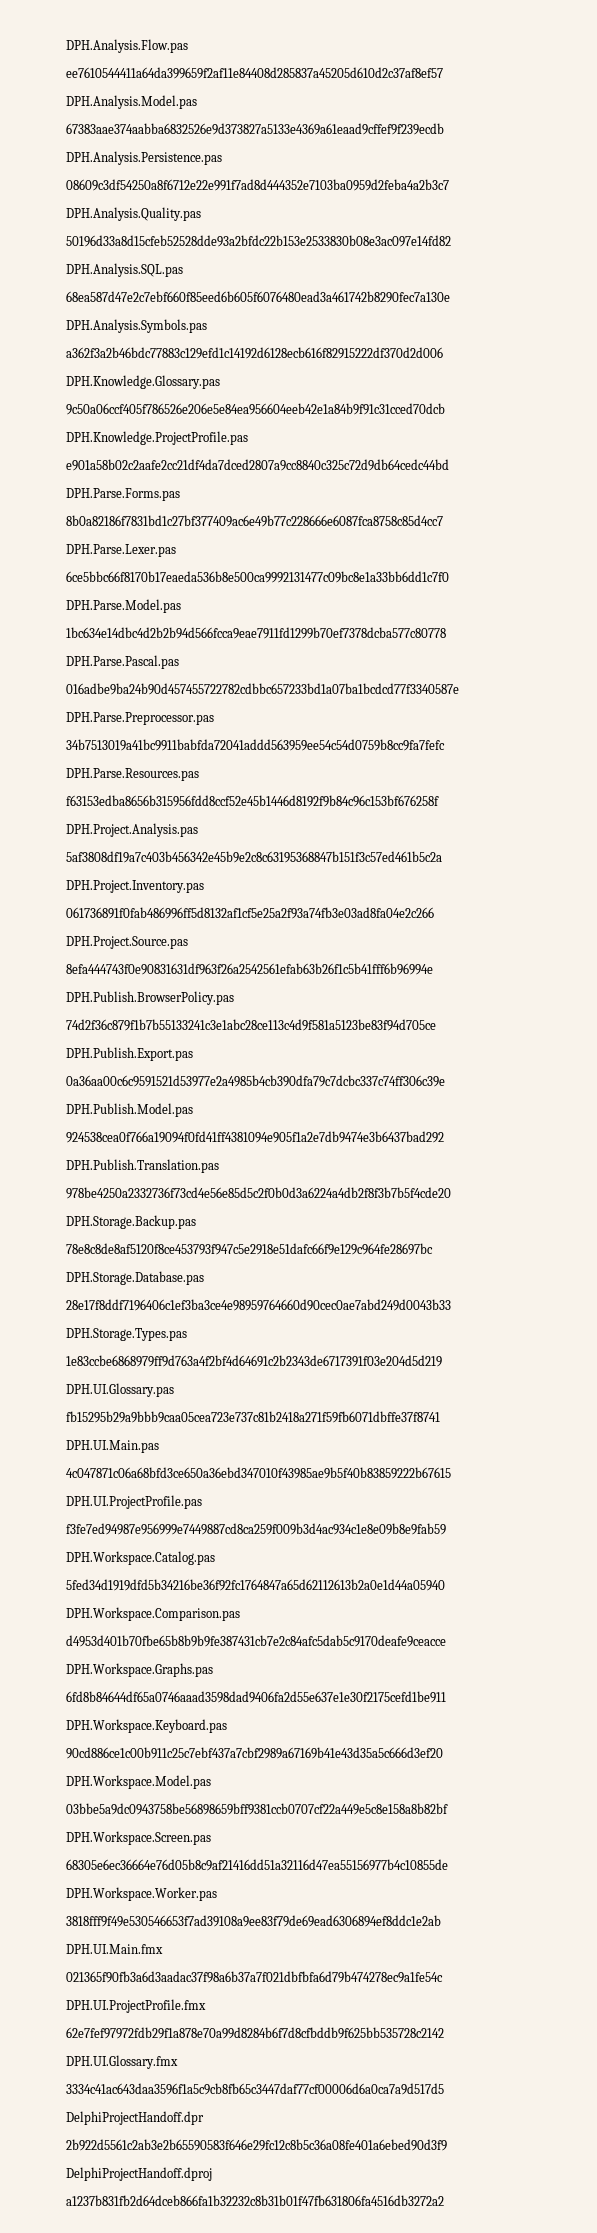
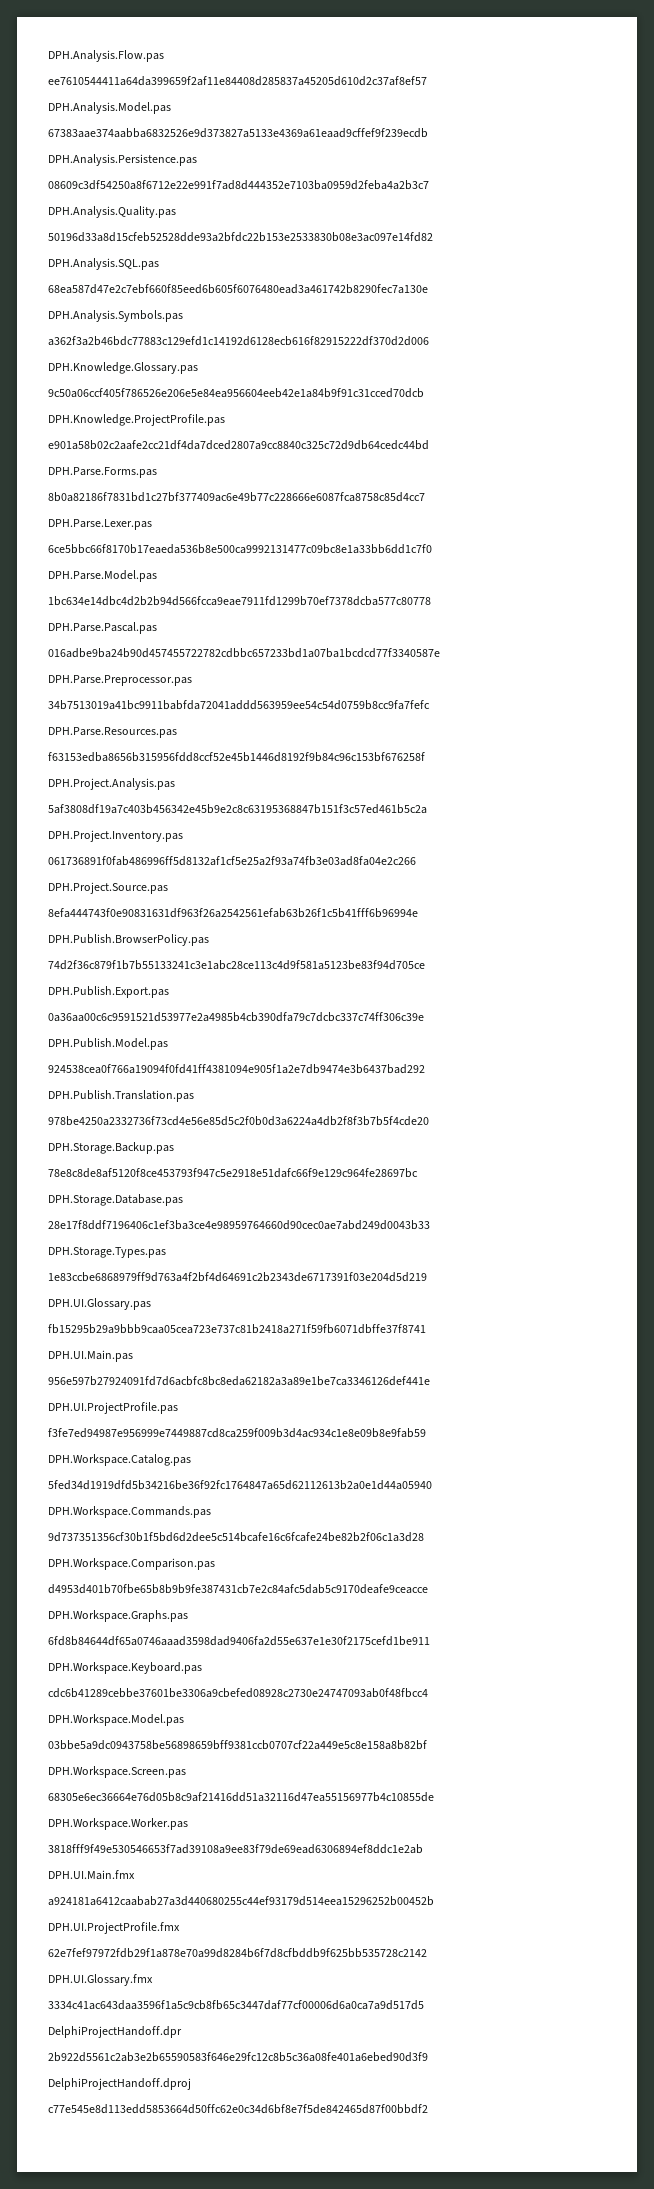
- 4c047871c06a68bfd3ce650a36ebd347010f43985ae9b5f40b83859222b67615
+ 956e597b27924091fd7d6acbfc8bc8eda62182a3a89e1be7ca3346126def441e
+ DPH.Workspace.Commands.pas
+ 9d737351356cf30b1f5bd6d2dee5c514bcafe16c6fcafe24be82b2f06c1a3d28
- 90cd886ce1c00b911c25c7ebf437a7cbf2989a67169b41e43d35a5c666d3ef20
+ cdc6b41289cebbe37601be3306a9cbefed08928c2730e24747093ab0f48fbcc4
- 021365f90fb3a6d3aadac37f98a6b37a7f021dbfbfa6d79b474278ec9a1fe54c
+ a924181a6412caabab27a3d440680255c44ef93179d514eea15296252b00452b
- a1237b831fb2d64dceb866fa1b32232c8b31b01f47fb631806fa4516db3272a2
+ c77e545e8d113edd5853664d50ffc62e0c34d6bf8e7f5de842465d87f00bbdf2

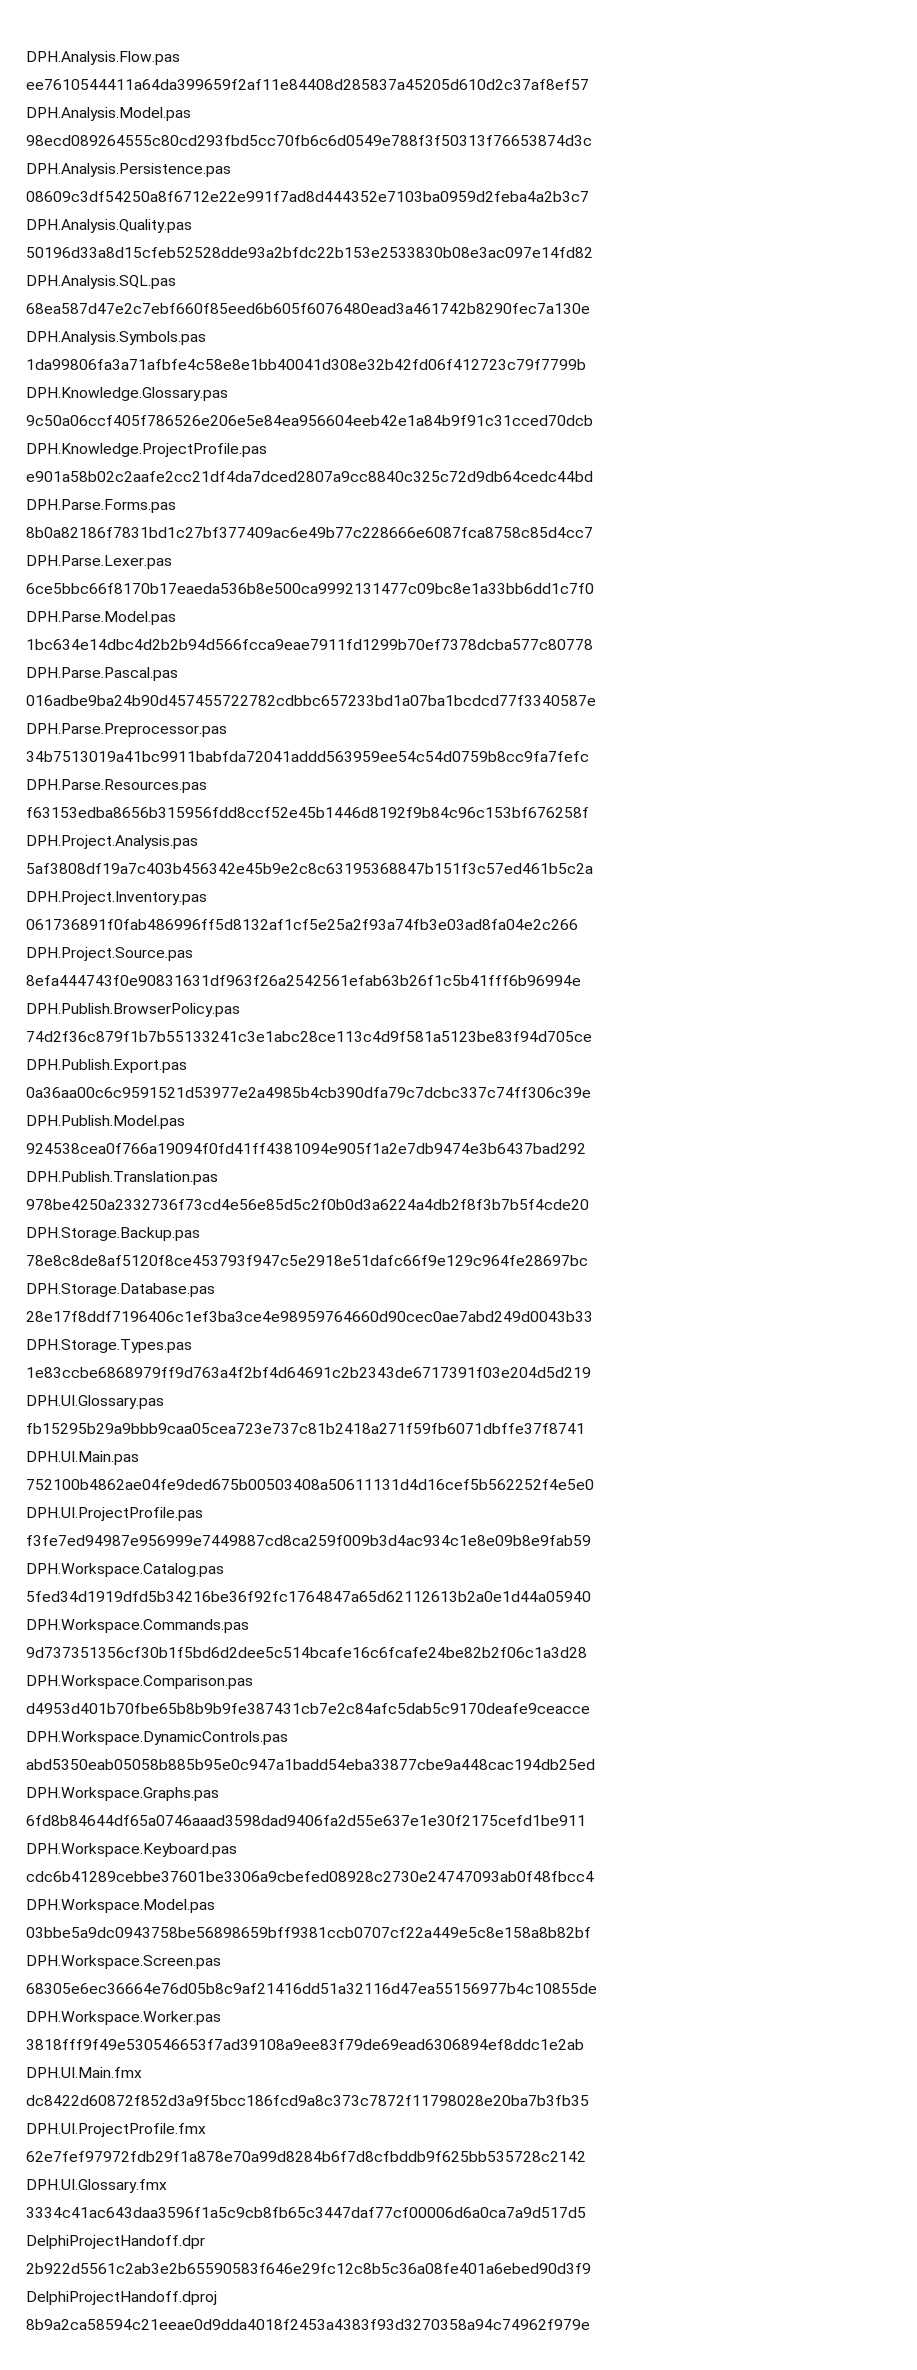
- 67383aae374aabba6832526e9d373827a5133e4369a61eaad9cffef9f239ecdb
+ 98ecd089264555c80cd293fbd5cc70fb6c6d0549e788f3f50313f76653874d3c
- a362f3a2b46bdc77883c129efd1c14192d6128ecb616f82915222df370d2d006
+ 1da99806fa3a71afbfe4c58e8e1bb40041d308e32b42fd06f412723c79f7799b
- 956e597b27924091fd7d6acbfc8bc8eda62182a3a89e1be7ca3346126def441e
+ 752100b4862ae04fe9ded675b00503408a50611131d4d16cef5b562252f4e5e0
+ DPH.Workspace.DynamicControls.pas
+ abd5350eab05058b885b95e0c947a1badd54eba33877cbe9a448cac194db25ed
- a924181a6412caabab27a3d440680255c44ef93179d514eea15296252b00452b
+ dc8422d60872f852d3a9f5bcc186fcd9a8c373c7872f11798028e20ba7b3fb35
- c77e545e8d113edd5853664d50ffc62e0c34d6bf8e7f5de842465d87f00bbdf2
+ 8b9a2ca58594c21eeae0d9dda4018f2453a4383f93d3270358a94c74962f979e

